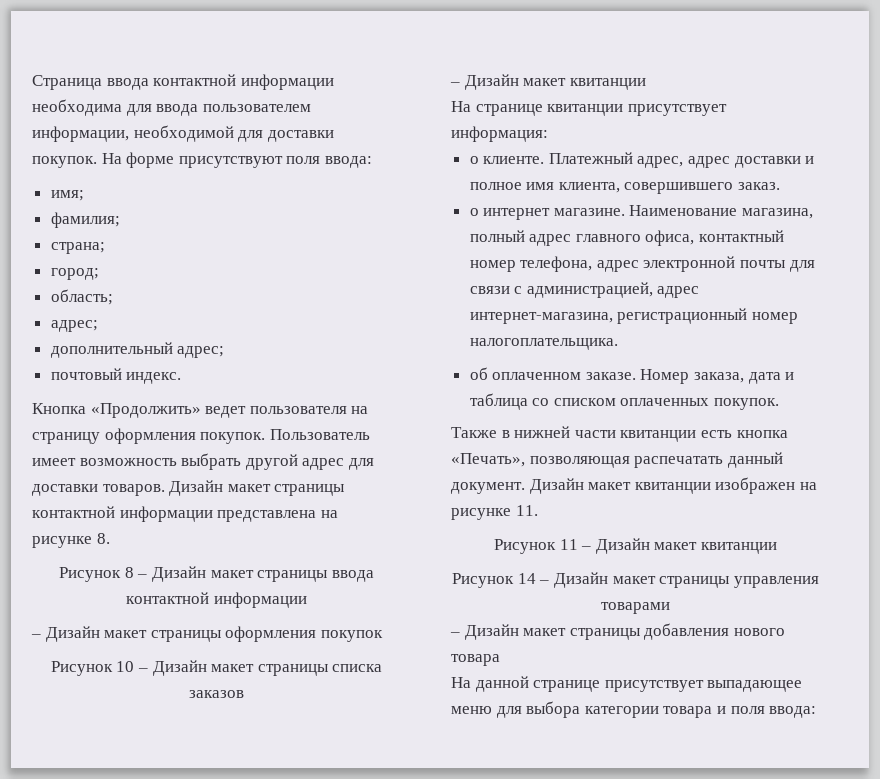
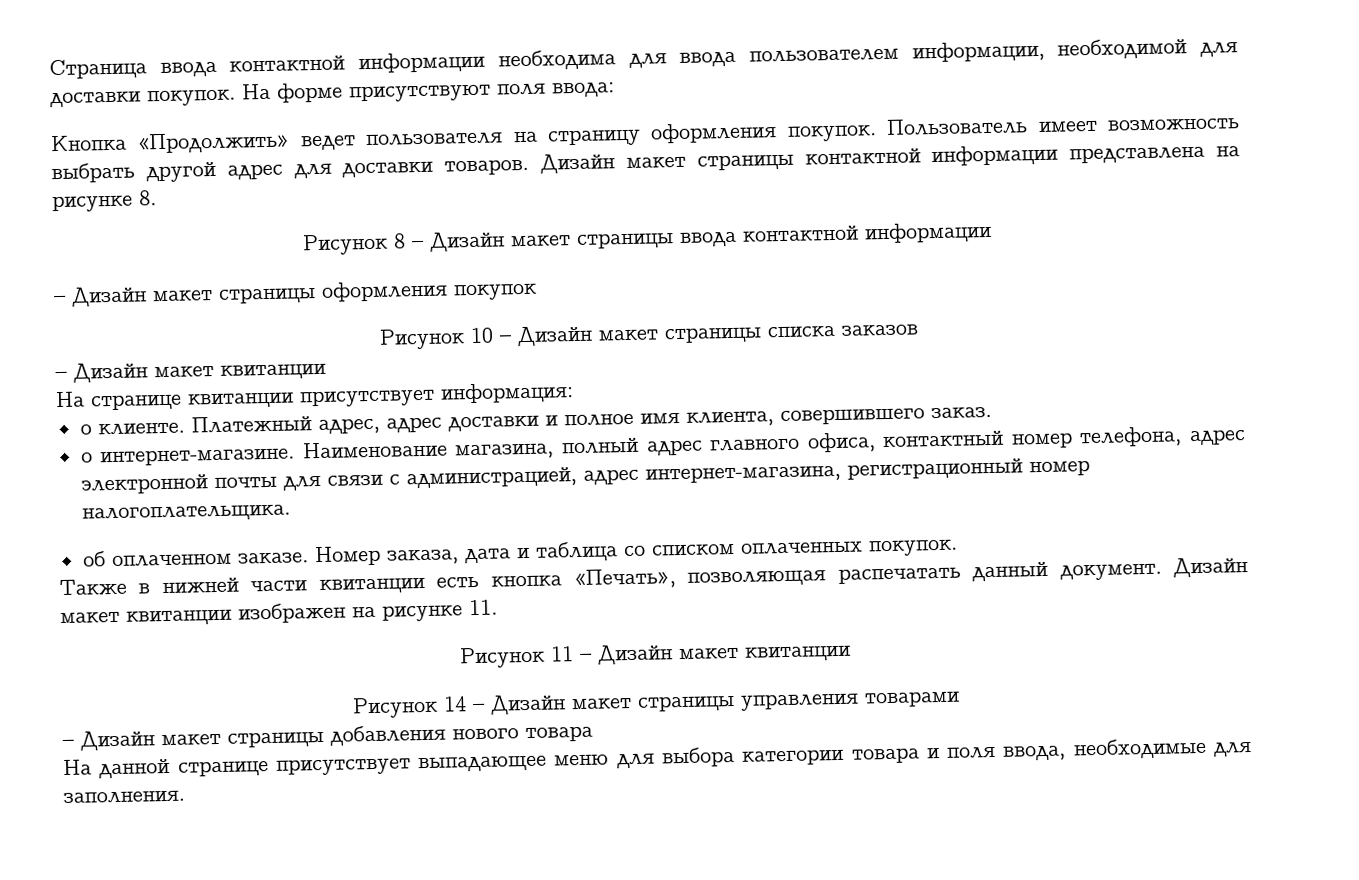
- имя;
- фамилия;
- страна;
- город;
- область;
- адрес;
- дополнительный адрес;
- почтовый индекс.
- о интернет магазине.
+ о интернет-магазине.
- На данной странице присутствует выпадающее меню для выбора категории товара и поля ввода:
+ На данной странице присутствует выпадающее меню для выбора категории товара и поля ввода, необходимые для заполнения.

